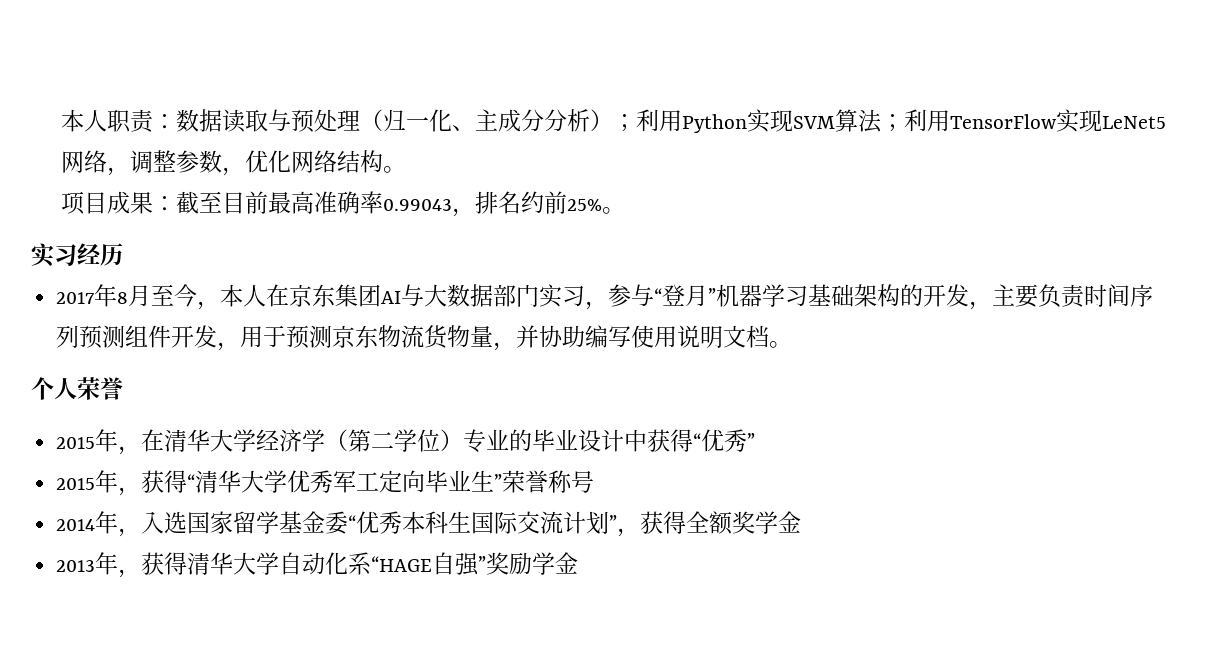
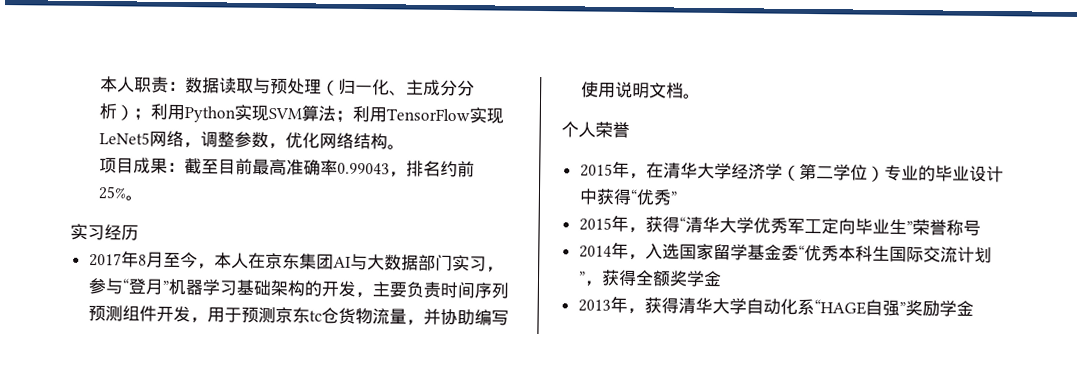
- 2017年8月至今，本人在京东集团AI与大数据部门实习，参与“登月”机器学习基础架构的开发，主要负责时间序列预测组件开发，用于预测京东物流货物量，并协助编写使用说明文档。
+ 2017年8月至今，本人在京东集团AI与大数据部门实习，参与“登月”机器学习基础架构的开发，主要负责时间序列预测组件开发，用于预测京东tc仓货物流量，并协助编写使用说明文档。

